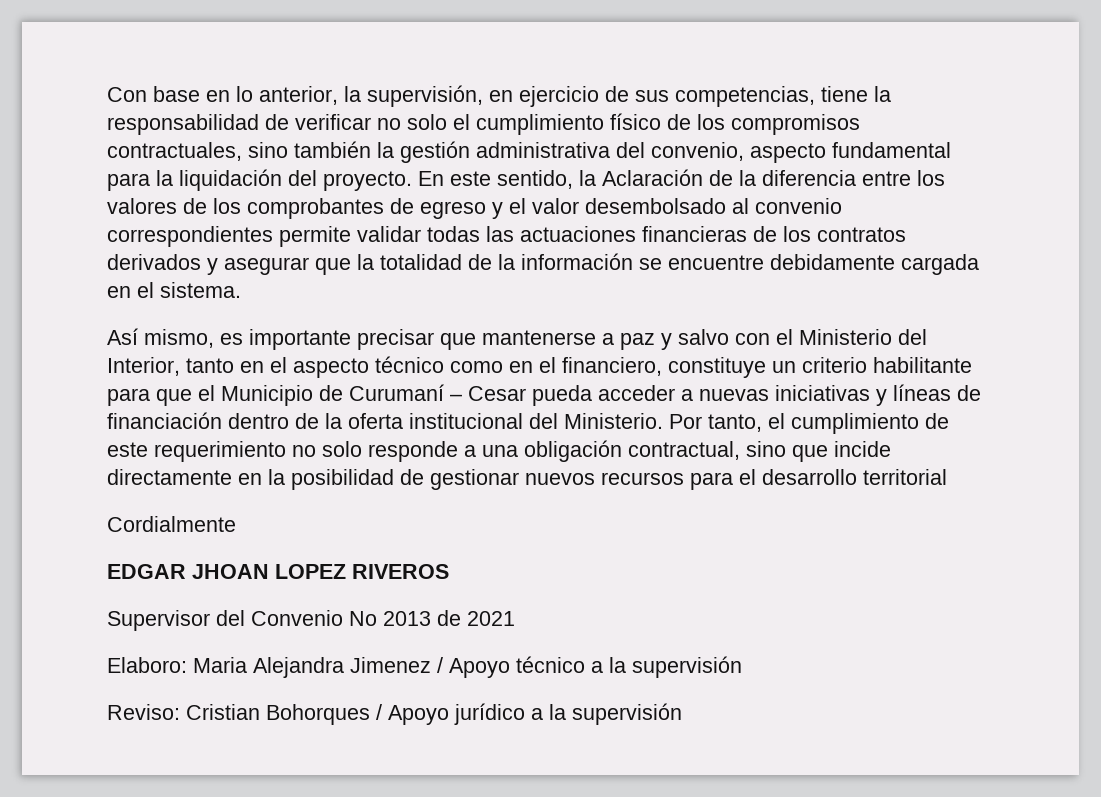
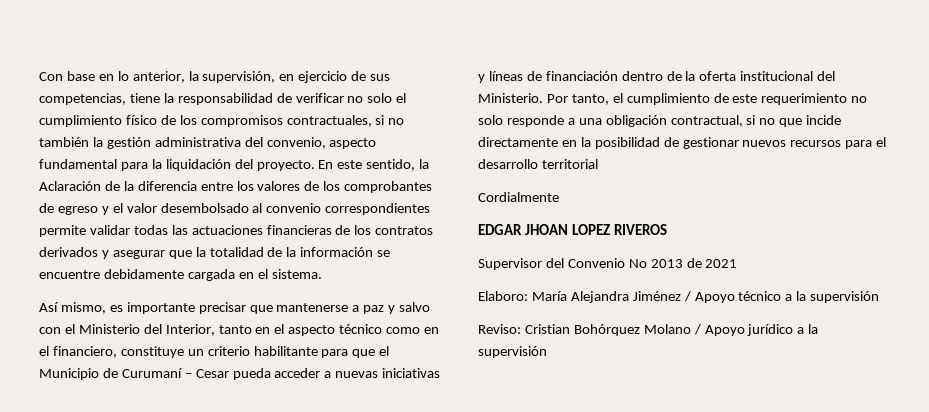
- Con base en lo anterior, la supervisión, en ejercicio de sus competencias, tiene la responsabilidad de verificar no solo el cumplimiento físico de los compromisos contractuales, sino también la gestión administrativa del convenio, aspecto fundamental para la liquidación del proyecto.
+ Con base en lo anterior, la supervisión, en ejercicio de sus competencias, tiene la responsabilidad de verificar no solo el cumplimiento físico de los compromisos contractuales, si no también la gestión administrativa del convenio, aspecto fundamental para la liquidación del proyecto.
- Por tanto, el cumplimiento de este requerimiento no solo responde a una obligación contractual, sino que incide directamente en la posibilidad de gestionar nuevos recursos para el desarrollo territorial
+ Por tanto, el cumplimiento de este requerimiento no solo responde a una obligación contractual, si no que incide directamente en la posibilidad de gestionar nuevos recursos para el desarrollo territorial
- Elaboro: Maria Alejandra Jimenez / Apoyo técnico a la supervisión
+ Elaboro: María Alejandra Jiménez / Apoyo técnico a la supervisión
- Reviso: Cristian Bohorques / Apoyo jurídico a la supervisión
+ Reviso: Cristian Bohórquez Molano / Apoyo jurídico a la supervisión

